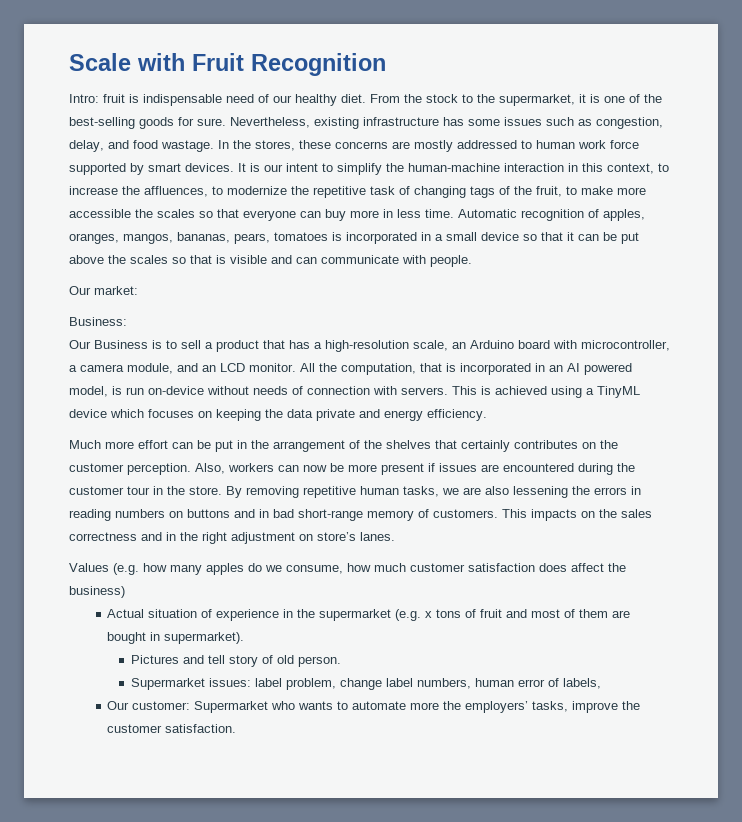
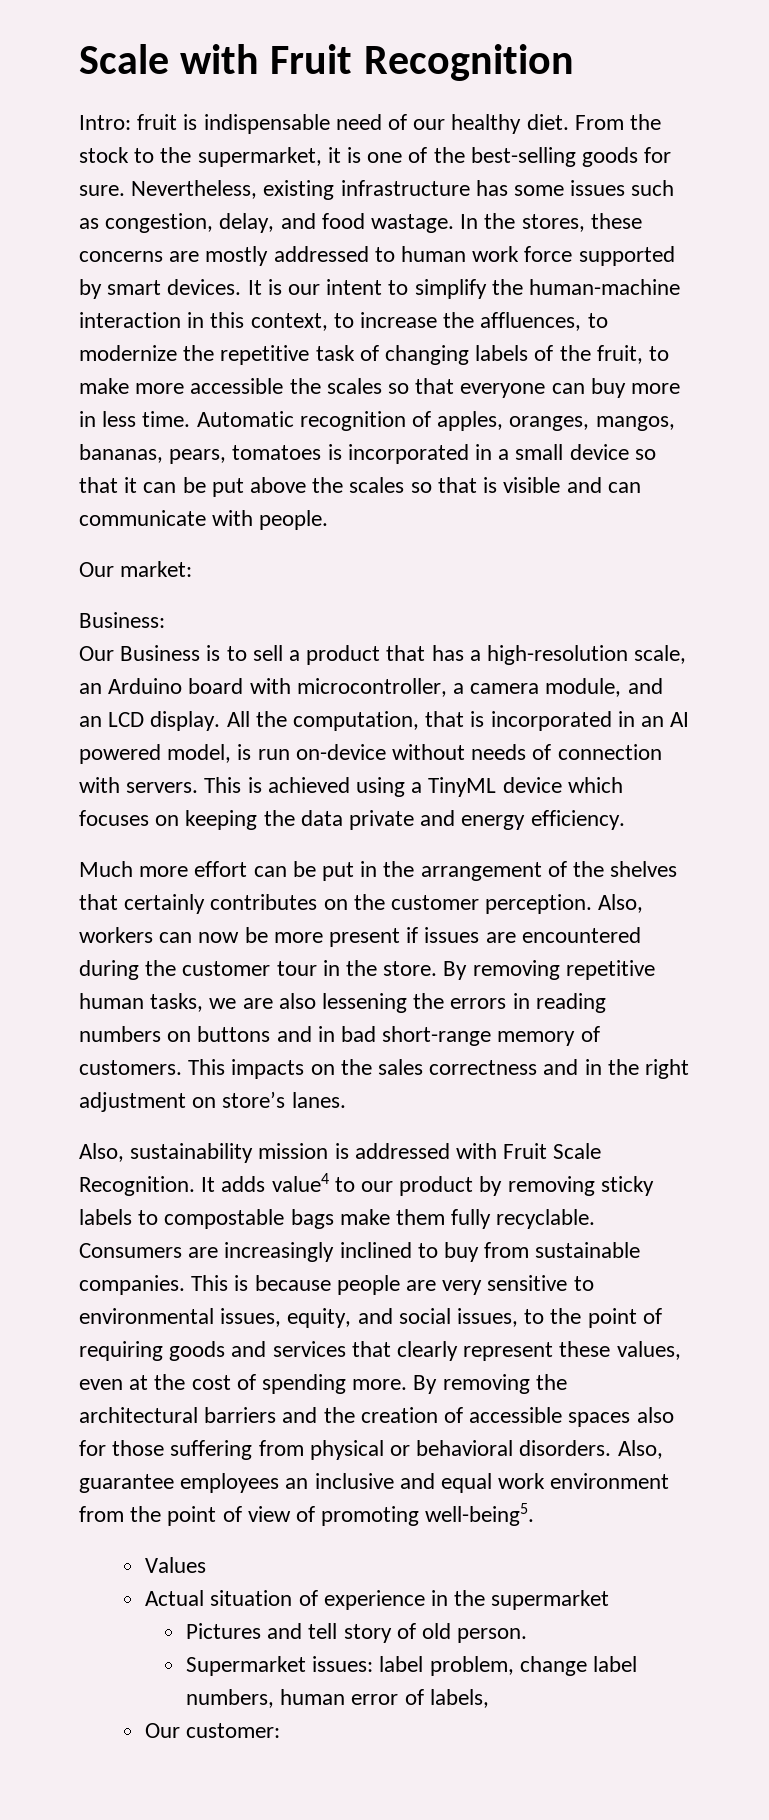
- It is our intent to simplify the human-machine interaction in this context, to increase the affluences, to modernize the repetitive task of changing tags of the fruit, to make more accessible the scales so that everyone can buy more in less time.
+ It is our intent to simplify the human-machine interaction in this context, to increase the affluences, to modernize the repetitive task of changing labels of the fruit, to make more accessible the scales so that everyone can buy more in less time.
- Our Business is to sell a product that has a high-resolution scale, an Arduino board with microcontroller, a camera module, and an LCD monitor.
+ Our Business is to sell a product that has a high-resolution scale, an Arduino board with microcontroller, a camera module, and an LCD display.
- Values (e.g. how many apples do we consume, how much customer satisfaction does affect the business)
+ Also, sustainability mission is addressed with Fruit Scale Recognition. It adds value4 to our product by removing sticky labels to compostable bags make them fully recyclable. Consumers are increasingly inclined to buy from sustainable companies. This is because people are very sensitive to environmental issues, equity, and social issues, to the point of requiring goods and services that clearly represent these values, even at the cost of spending more. By removing the architectural barriers and the creation of accessible spaces also for those suffering from physical or behavioral disorders. Also, guarantee employees an inclusive and equal work environment from the point of view of promoting well-being5.
+ Values
- Actual situation of experience in the supermarket (e.g. x tons of fruit and most of them are bought in supermarket).
+ Actual situation of experience in the supermarket
- Our customer: Supermarket who wants to automate more the employers’ tasks, improve the customer satisfaction.
+ Our customer:

